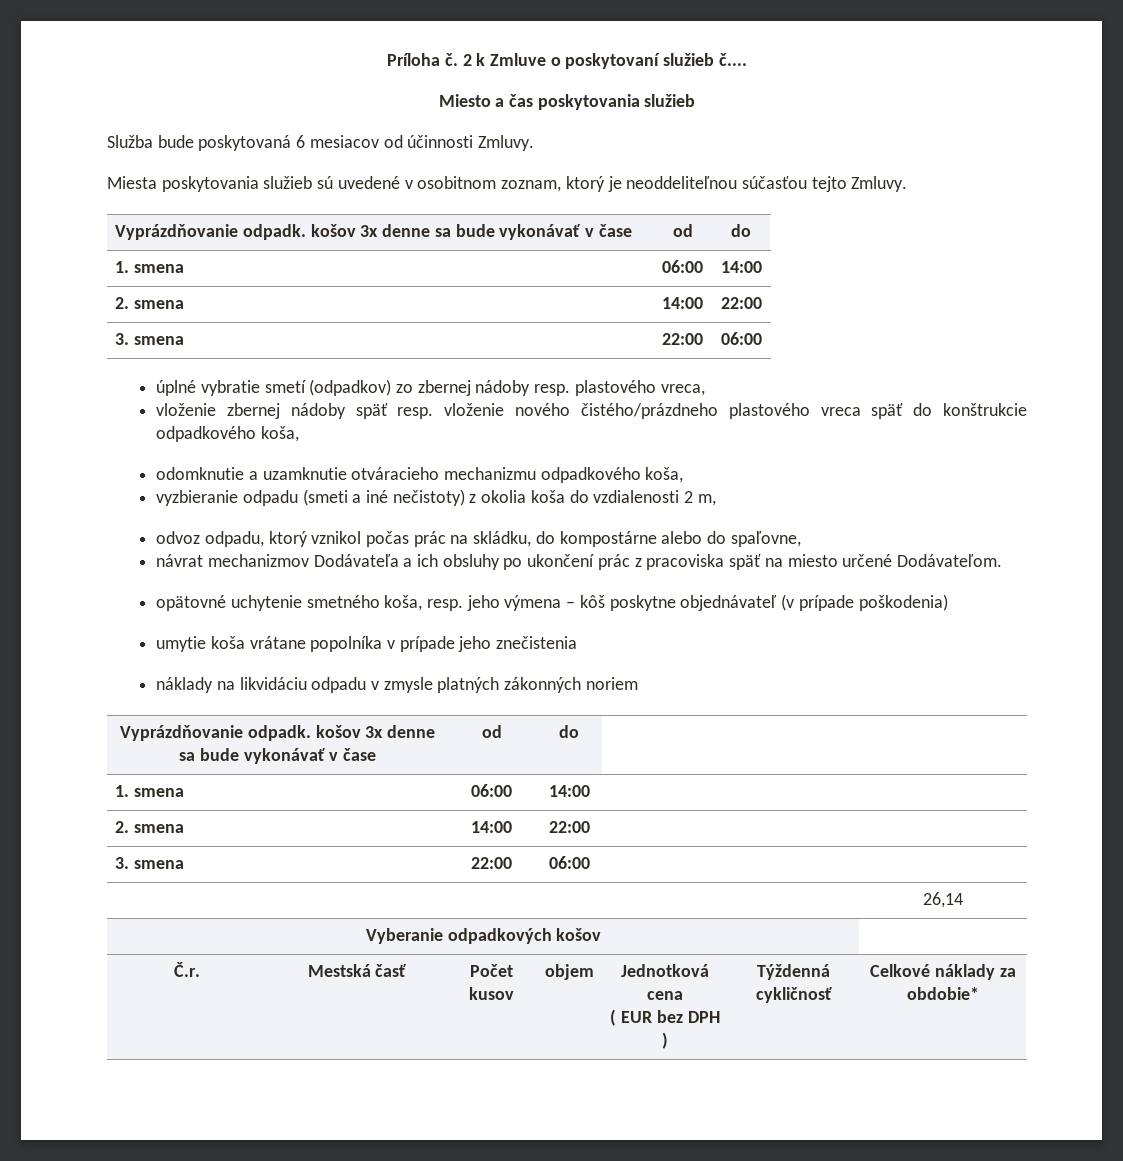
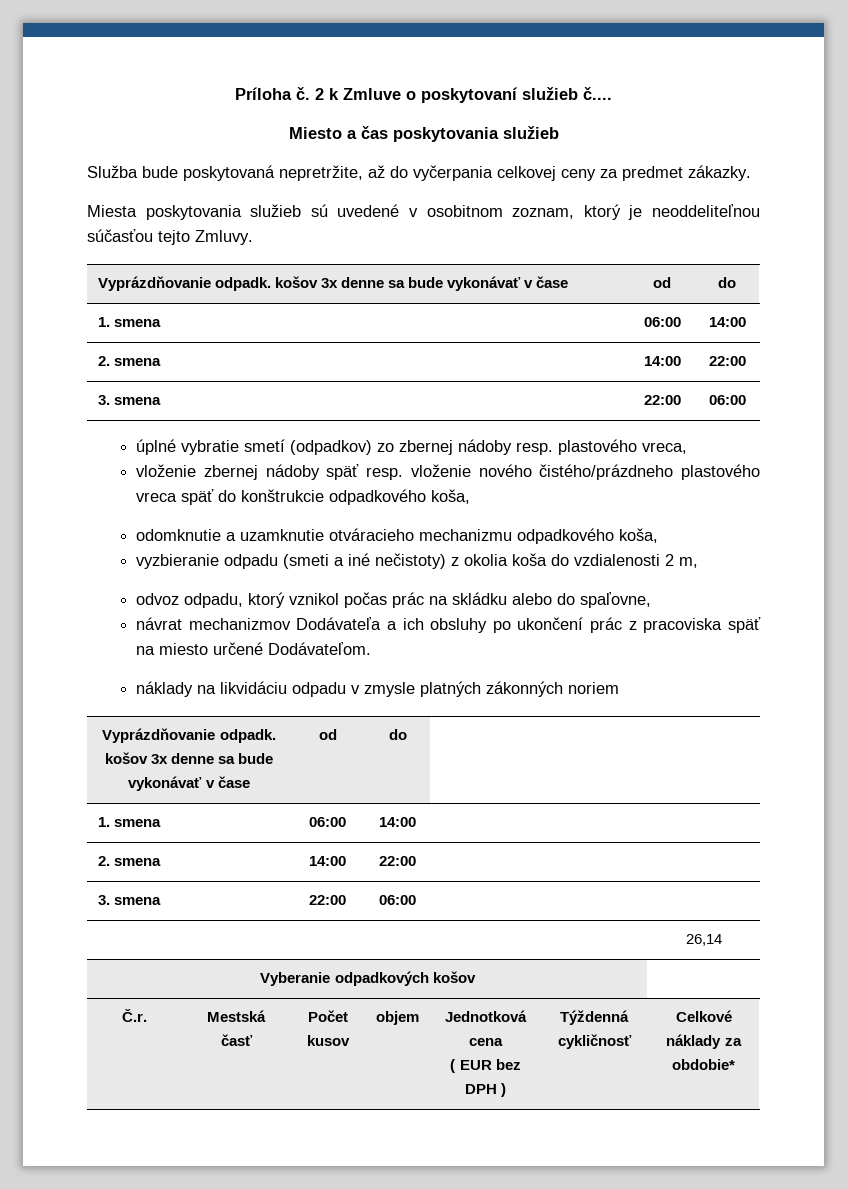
- Služba bude poskytovaná 6 mesiacov od účinnosti Zmluvy.
+ Služba bude poskytovaná nepretržite, až do vyčerpania celkovej ceny za predmet zákazky.
- odvoz odpadu, ktorý vznikol počas prác na skládku, do kompostárne alebo do spaľovne,
+ odvoz odpadu, ktorý vznikol počas prác na skládku alebo do spaľovne,
- opätovné uchytenie smetného koša, resp. jeho výmena – kôš poskytne objednávateľ (v prípade poškodenia)
- umytie koša vrátane popolníka v prípade jeho znečistenia

